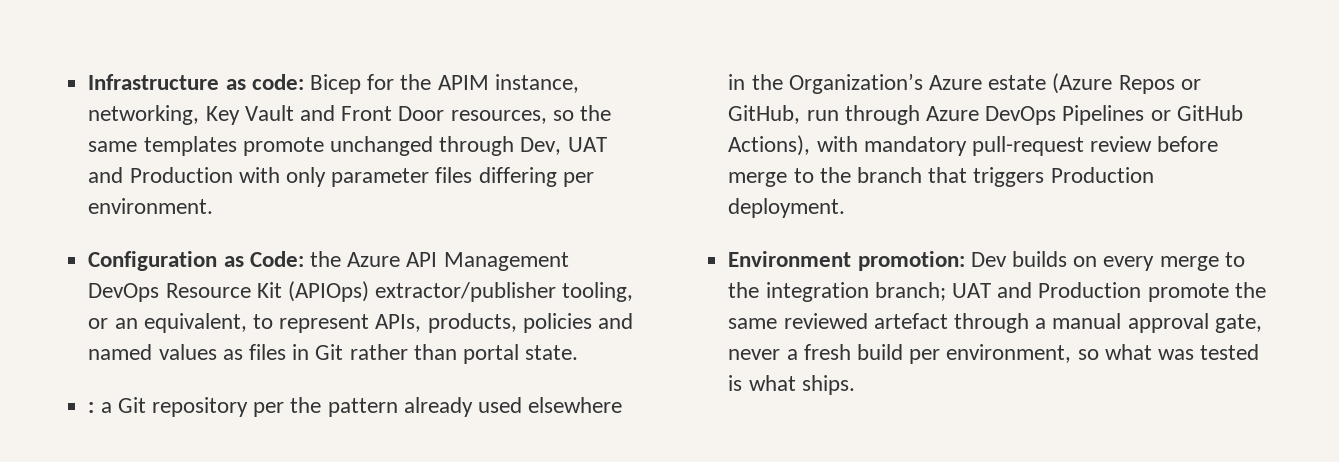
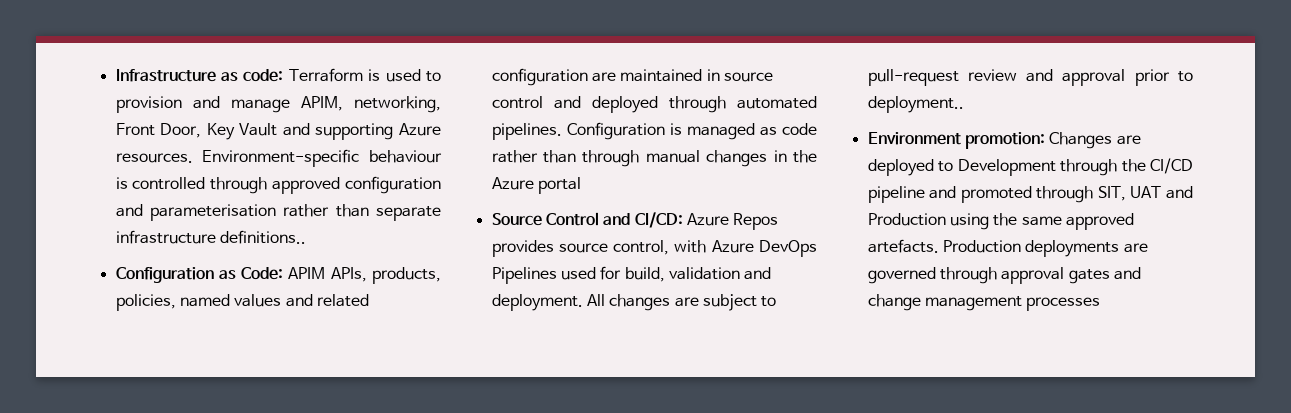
- Infrastructure as code: Bicep for the APIM instance, networking, Key Vault and Front Door resources, so the same templates promote unchanged through Dev, UAT and Production with only parameter files differing per environment.
- Configuration as Code: the Azure API Management DevOps Resource Kit (APIOps) extractor/publisher tooling, or an equivalent, to represent APIs, products, policies and named values as files in Git rather than portal state.
- : a Git repository per the pattern already used elsewhere in the Organization’s Azure estate (Azure Repos or GitHub, run through Azure DevOps Pipelines or GitHub Actions), with mandatory pull-request review before merge to the branch that triggers Production deployment.
- Environment promotion: Dev builds on every merge to the integration branch; UAT and Production promote the same reviewed artefact through a manual approval gate, never a fresh build per environment, so what was tested is what ships.
+ Infrastructure as code: Terraform is used to provision and manage APIM, networking, Front Door, Key Vault and supporting Azure resources. Environment-specific behaviour is controlled through approved configuration and parameterisation rather than separate infrastructure definitions..
+ Configuration as Code: APIM APIs, products, policies, named values and related configuration are maintained in source control and deployed through automated pipelines. Configuration is managed as code rather than through manual changes in the Azure portal
+ Source Control and CI/CD: Azure Repos provides source control, with Azure DevOps Pipelines used for build, validation and deployment. All changes are subject to pull-request review and approval prior to deployment..
+ Environment promotion: Changes are deployed to Development through the CI/CD pipeline and promoted through SIT, UAT and Production using the same approved artefacts. Production deployments are governed through approval gates and change management processes

